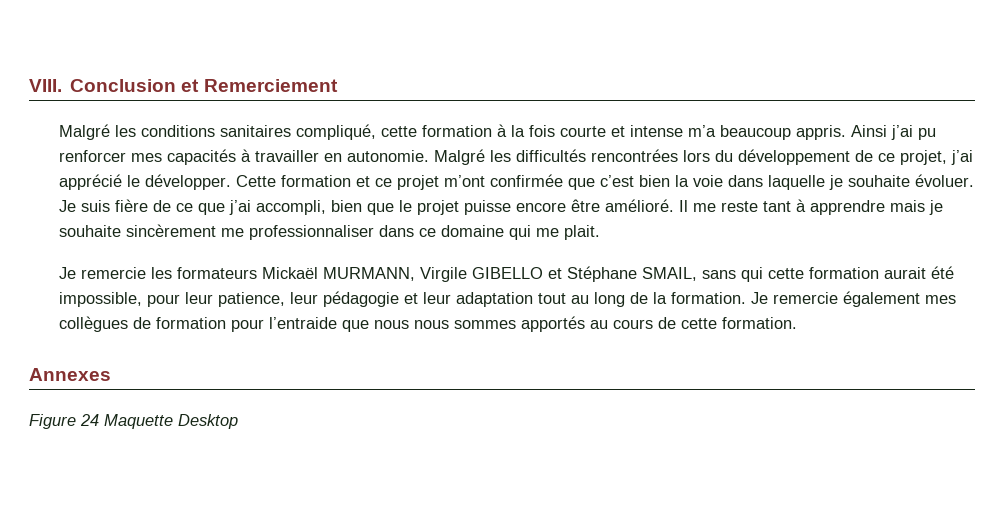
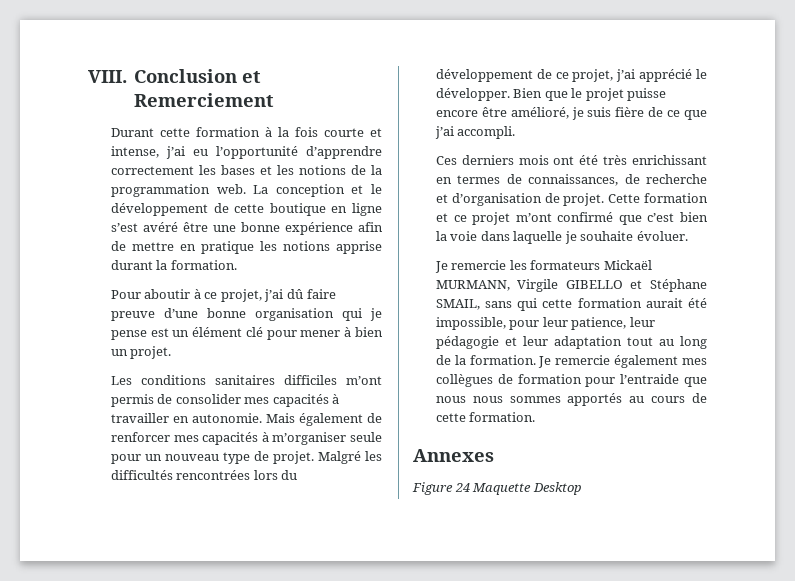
- Malgré les conditions sanitaires compliqué, cette formation à la fois courte et intense m’a beaucoup appris. Ainsi j’ai pu renforcer mes capacités à travailler en autonomie.
+ Durant cette formation à la fois courte et intense, j’ai eu l’opportunité d’apprendre correctement les bases et les notions de la programmation web. La conception et le développement de cette boutique en ligne s’est avéré être une bonne expérience afin de mettre en pratique les notions apprise durant la formation.
+ Pour aboutir à ce projet, j’ai dû faire preuve d’une bonne organisation qui je pense est un élément clé pour mener à bien un projet.
+ Les conditions sanitaires difficiles m’ont permis de consolider mes capacités à travailler en autonomie.
+ Mais également de renforcer mes capacités à m’organiser seule pour un nouveau type de projet.
+ Bien que le projet puisse encore être amélioré, je suis fière de ce que j’ai accompli.
+ Ces derniers mois ont été très enrichissant en termes de connaissances, de recherche et d’organisation de projet.
- Cette formation et ce projet m’ont confirmée que c’est bien la voie dans laquelle je souhaite évoluer. Je suis fière de ce que j’ai accompli, bien que le projet puisse encore être amélioré. Il me reste tant à apprendre mais je souhaite sincèrement me professionnaliser dans ce domaine qui me plait.
+ Cette formation et ce projet m’ont confirmé que c’est bien la voie dans laquelle je souhaite évoluer.

